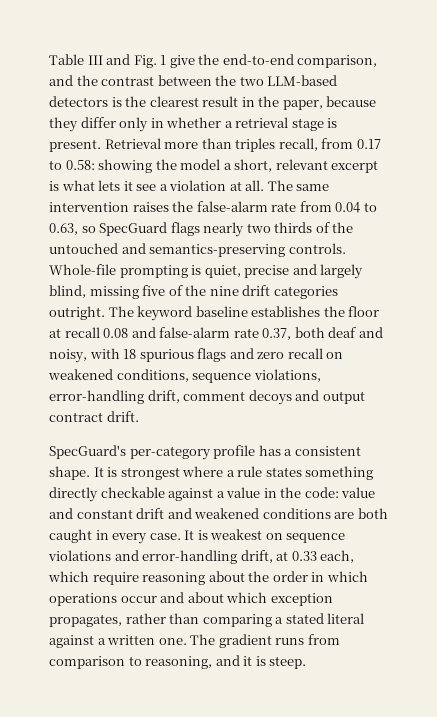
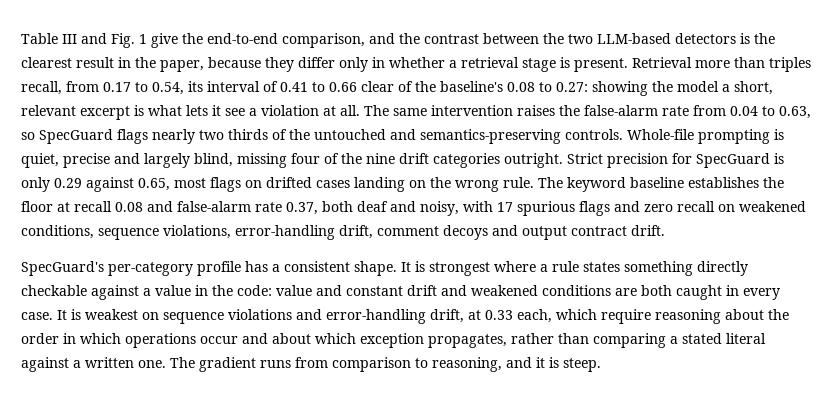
- Retrieval more than triples recall, from 0.17 to 0.58: showing the model a short, relevant excerpt is what lets it see a violation at all.
+ Retrieval more than triples recall, from 0.17 to 0.54, its interval of 0.41 to 0.66 clear of the baseline's 0.08 to 0.27: showing the model a short, relevant excerpt is what lets it see a violation at all.
- Whole-file prompting is quiet, precise and largely blind, missing five of the nine drift categories outright.
+ Whole-file prompting is quiet, precise and largely blind, missing four of the nine drift categories outright.
+ Strict precision for SpecGuard is only 0.29 against 0.65, most flags on drifted cases landing on the wrong rule.
- The keyword baseline establishes the floor at recall 0.08 and false-alarm rate 0.37, both deaf and noisy, with 18 spurious flags and zero recall on weakened conditions, sequence violations, error-handling drift, comment decoys and output contract drift.
+ The keyword baseline establishes the floor at recall 0.08 and false-alarm rate 0.37, both deaf and noisy, with 17 spurious flags and zero recall on weakened conditions, sequence violations, error-handling drift, comment decoys and output contract drift.

